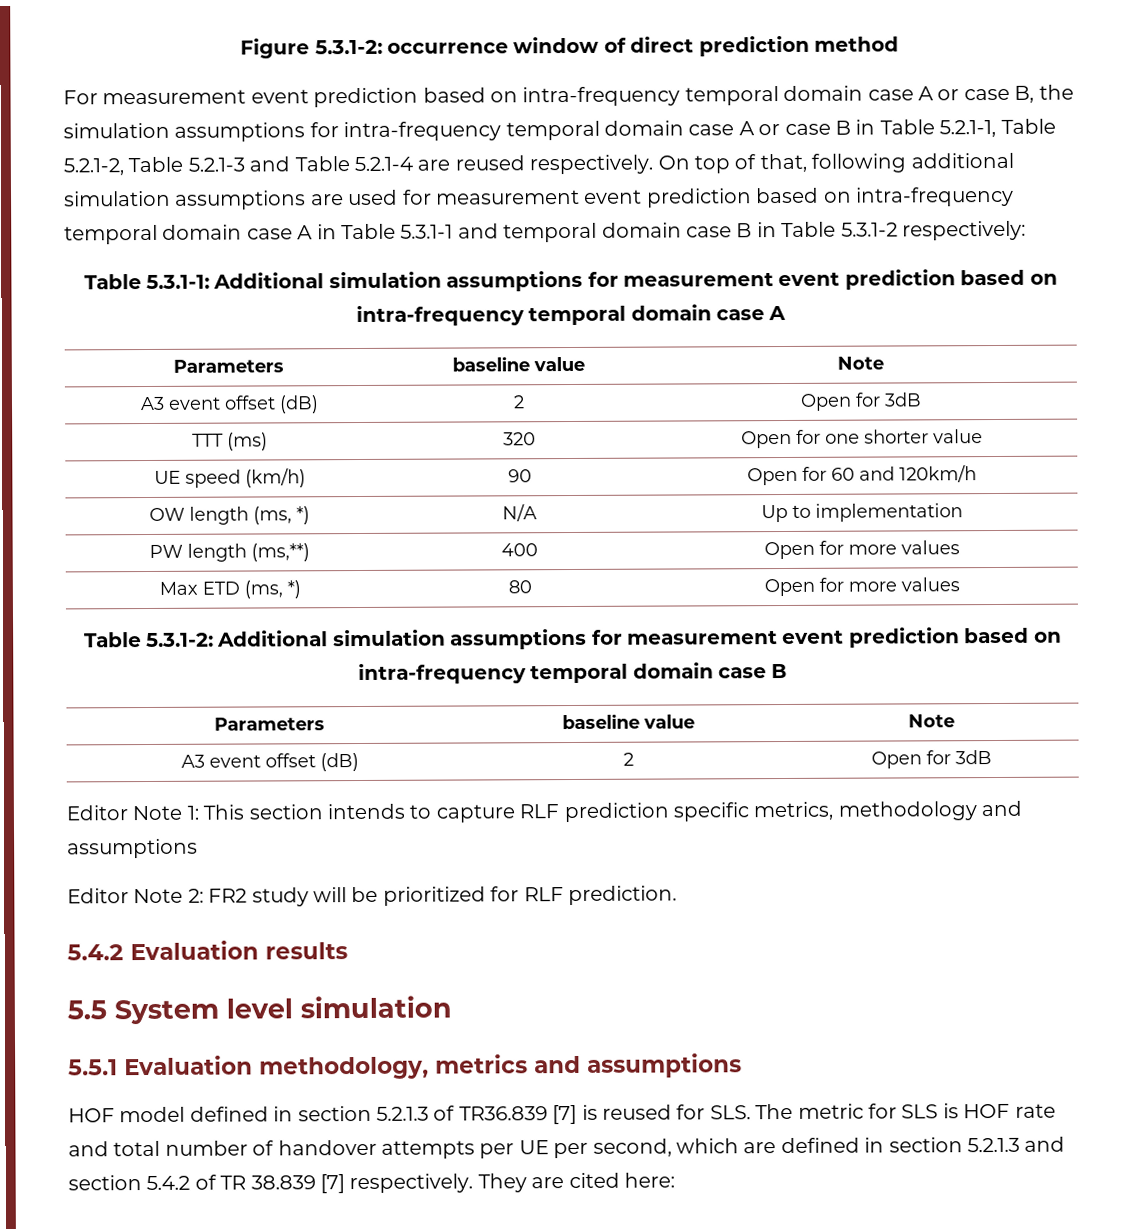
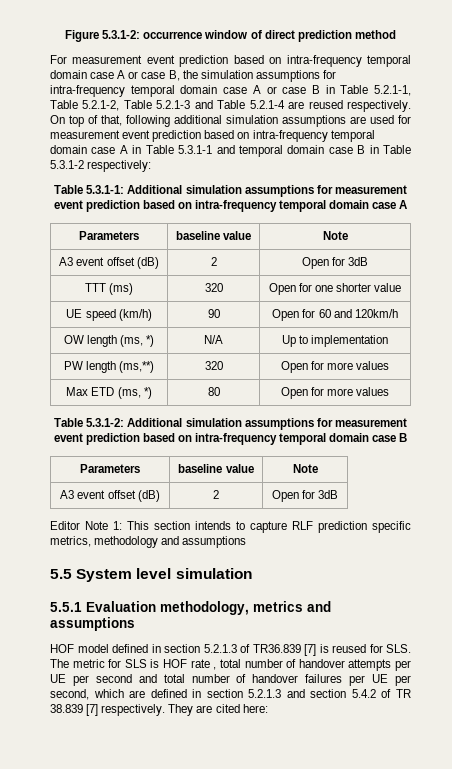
- PW length (ms,**) | 400 | Open for more values
+ PW length (ms,**) | 320 | Open for more values
- Editor Note 2: FR2 study will be prioritized for RLF prediction.
- 5.4.2 Evaluation results
- HOF model defined in section 5.2.1.3 of TR36.839 [7] is reused for SLS. The metric for SLS is HOF rate and total number of handover attempts per UE per second, which are defined in section 5.2.1.3 and section 5.4.2 of TR 38.839 [7] respectively.
+ HOF model defined in section 5.2.1.3 of TR36.839 [7] is reused for SLS. The metric for SLS is HOF rate , total number of handover attempts per UE per second and total number of handover failures per UE per second, which are defined in section 5.2.1.3 and section 5.4.2 of TR 38.839 [7] respectively.

